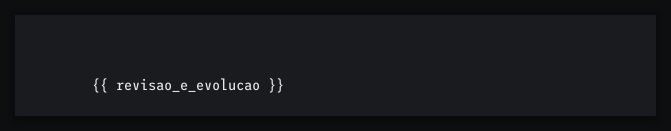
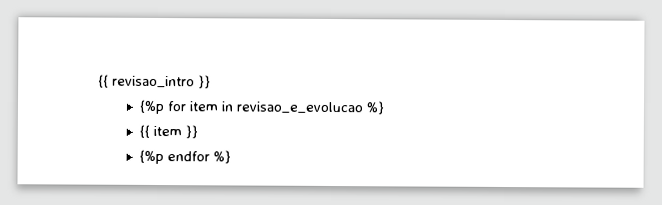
- {{ revisao_e_evolucao }}
+ {{ revisao_intro }}
+ {%p for item in revisao_e_evolucao %}
+ {{ item }}
+ {%p endfor %}

